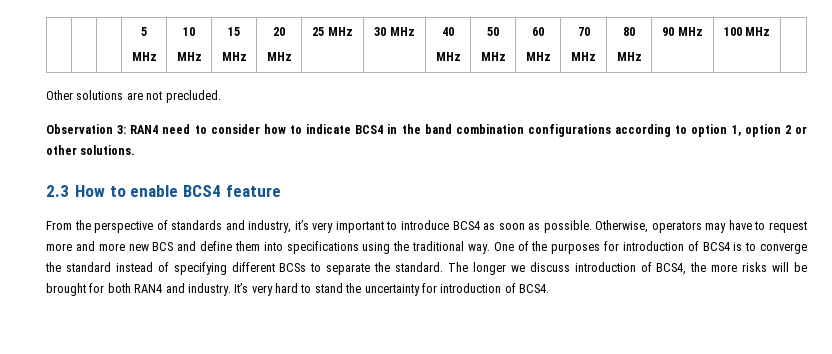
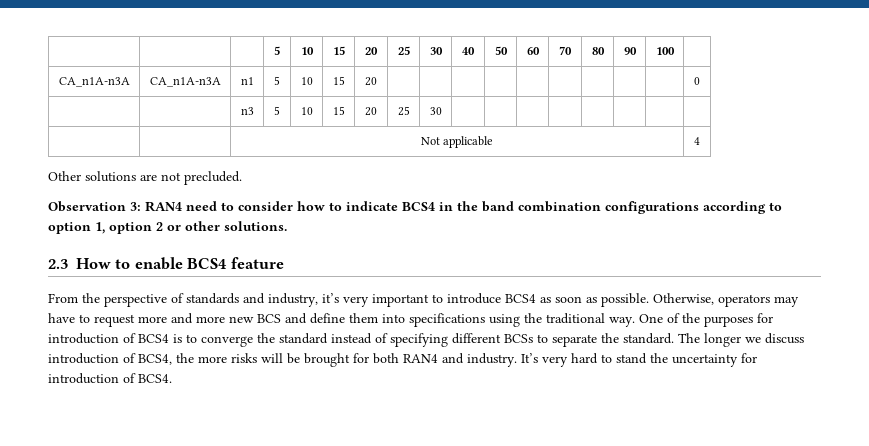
- | | | 5
- MHz | 10
- MHz | 15
- MHz | 20
- MHz | 25 MHz | 30 MHz | 40
- MHz | 50
- MHz | 60
- MHz | 70
- MHz | 80
- MHz | 90 MHz | 100 MHz |
+ | | | 5 | 10 | 15 | 20 | 25 | 30 | 40 | 50 | 60 | 70 | 80 | 90 | 100 |
+ CA_n1A-n3A | CA_n1A-n3A | n1 | 5 | 10 | 15 | 20 | | | | | | | | | | 0
+ | | n3 | 5 | 10 | 15 | 20 | 25 | 30 | | | | | | | |
+ | | Not applicable | 4

